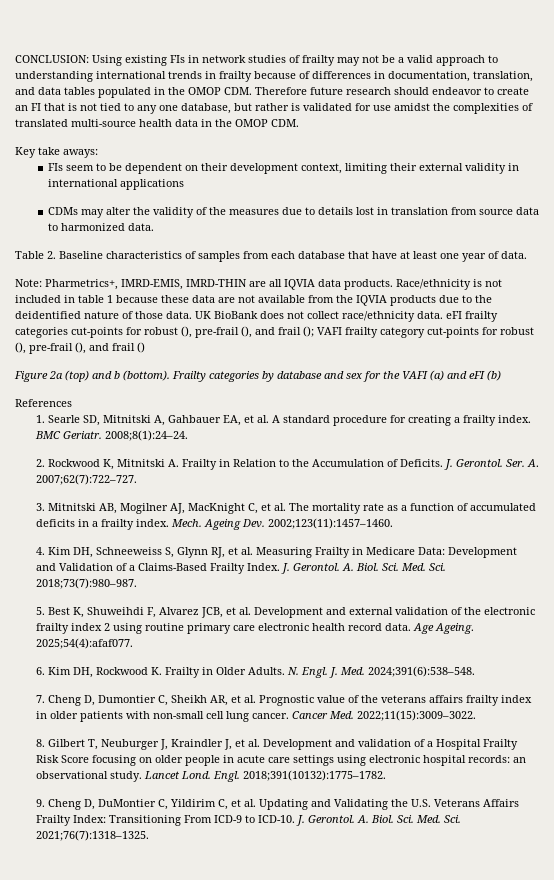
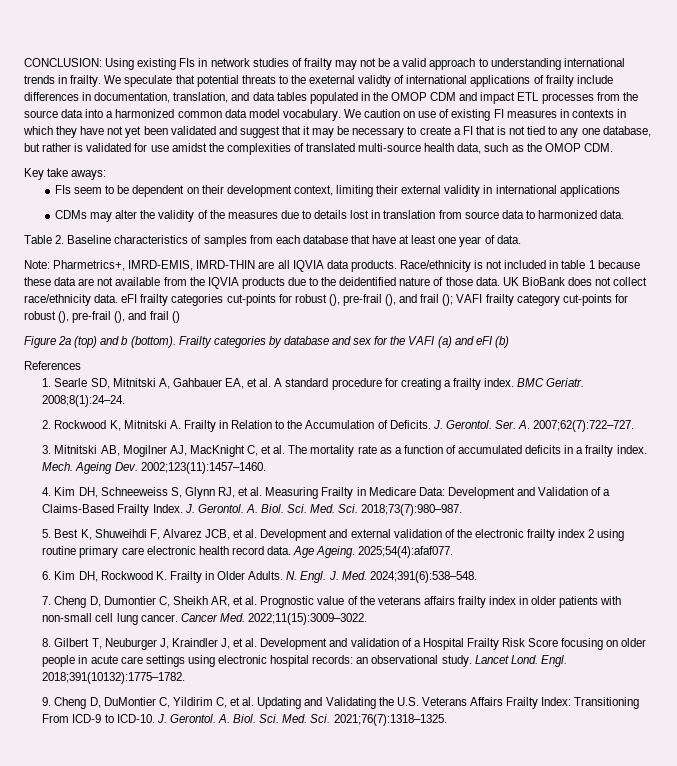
- CONCLUSION: Using existing FIs in network studies of frailty may not be a valid approach to understanding international trends in frailty because of differences in documentation, translation, and data tables populated in the OMOP CDM. Therefore future research should endeavor to create an FI that is not tied to any one database, but rather is validated for use amidst the complexities of translated multi-source health data in the OMOP CDM.
+ CONCLUSION: Using existing FIs in network studies of frailty may not be a valid approach to understanding international trends in frailty. We speculate that potential threats to the exeternal validty of international applications of frailty include differences in documentation, translation, and data tables populated in the OMOP CDM and impact ETL processes from the source data into a harmonized common data model vocabulary. We caution on use of existing FI measures in contexts in which they have not yet been validated and suggest that it may be necessary to create a FI that is not tied to any one database, but rather is validated for use amidst the complexities of translated multi-source health data, such as the OMOP CDM.

